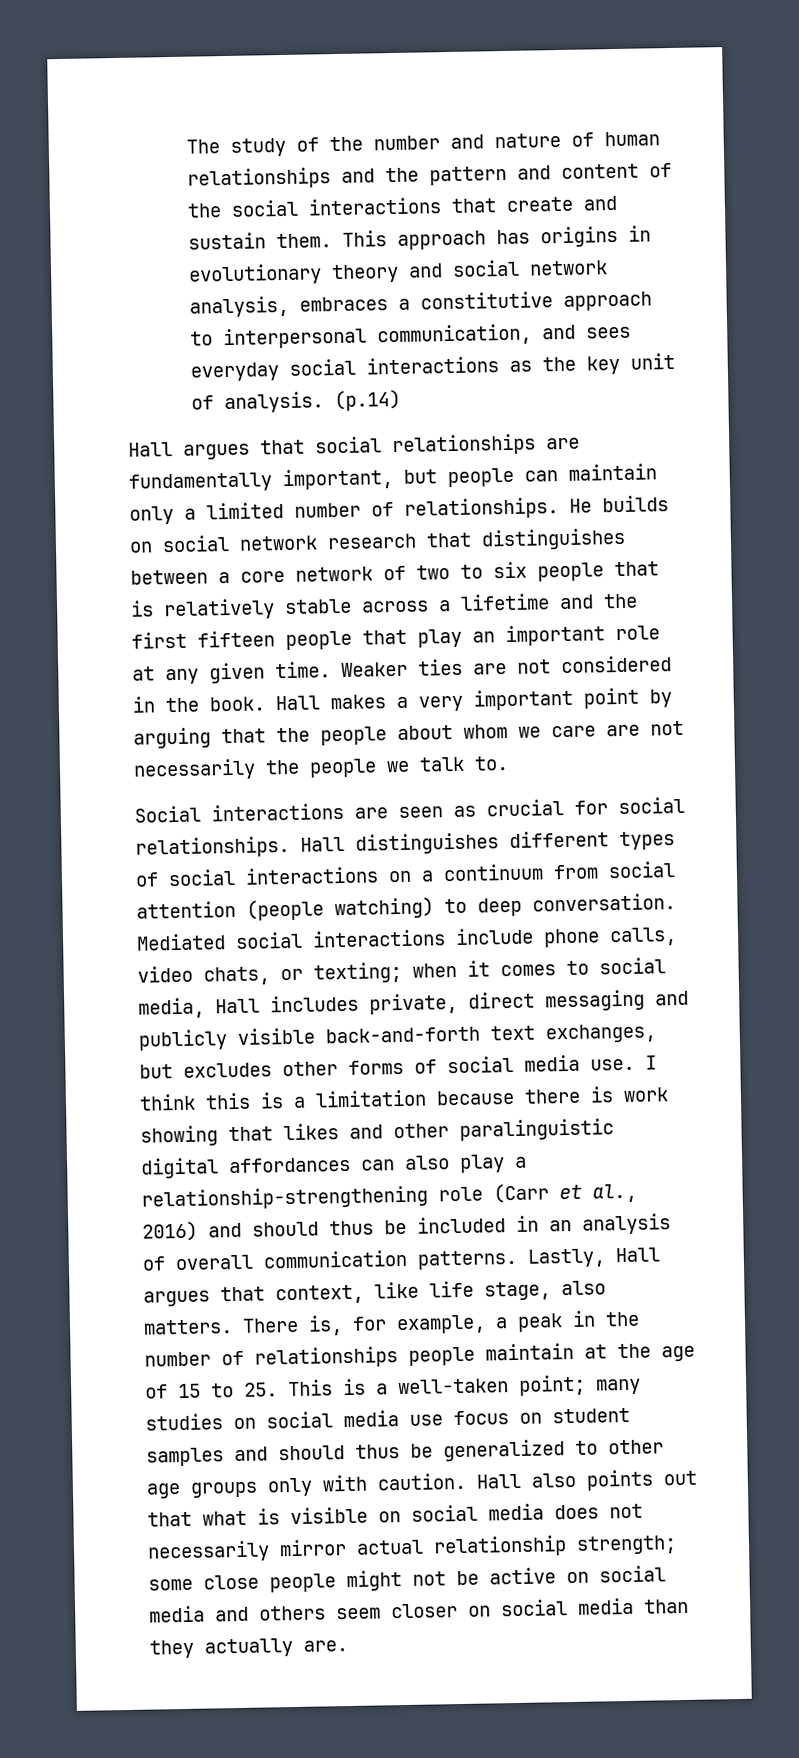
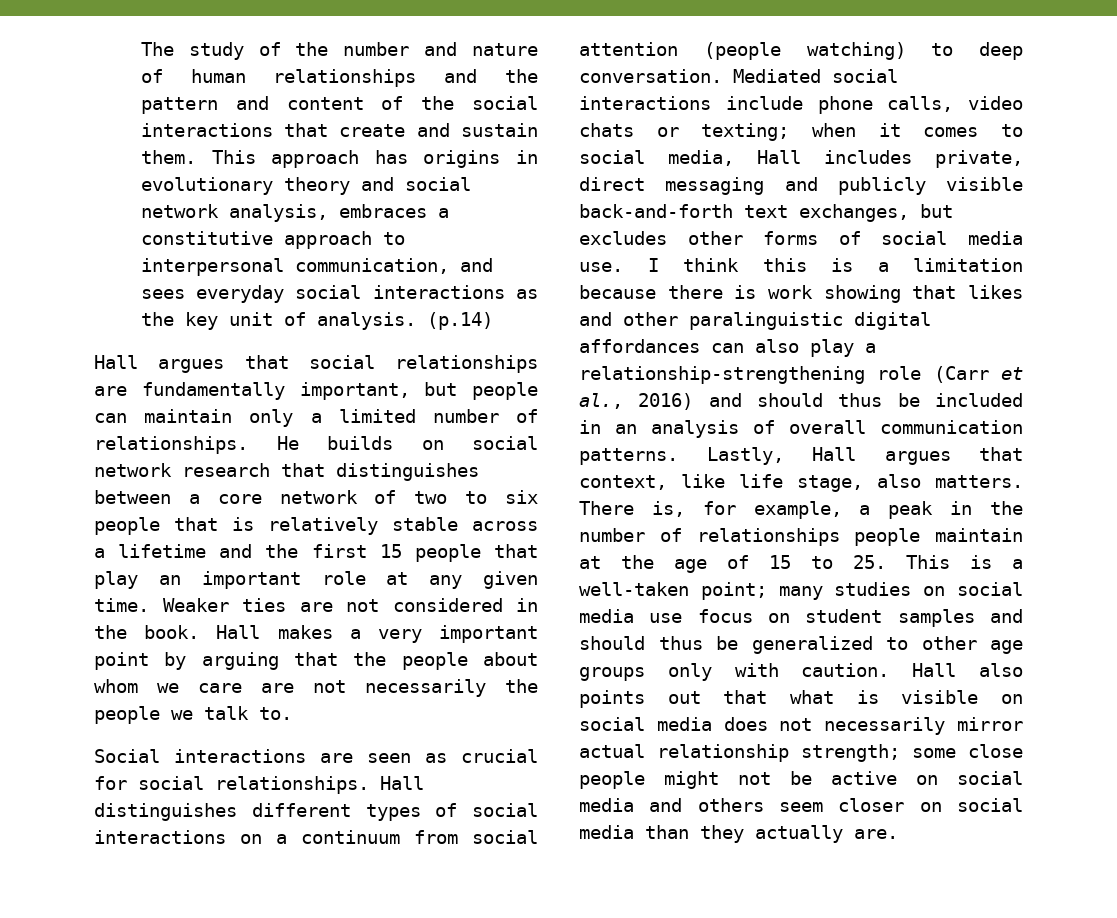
- He builds on social network research that distinguishes between a core network of two to six people that is relatively stable across a lifetime and the first fifteen people that play an important role at any given time.
+ He builds on social network research that distinguishes between a core network of two to six people that is relatively stable across a lifetime and the first 15 people that play an important role at any given time.
- Mediated social interactions include phone calls, video chats, or texting; when it comes to social media, Hall includes private, direct messaging and publicly visible back-and-forth text exchanges, but excludes other forms of social media use.
+ Mediated social interactions include phone calls, video chats or texting; when it comes to social media, Hall includes private, direct messaging and publicly visible back-and-forth text exchanges, but excludes other forms of social media use.

